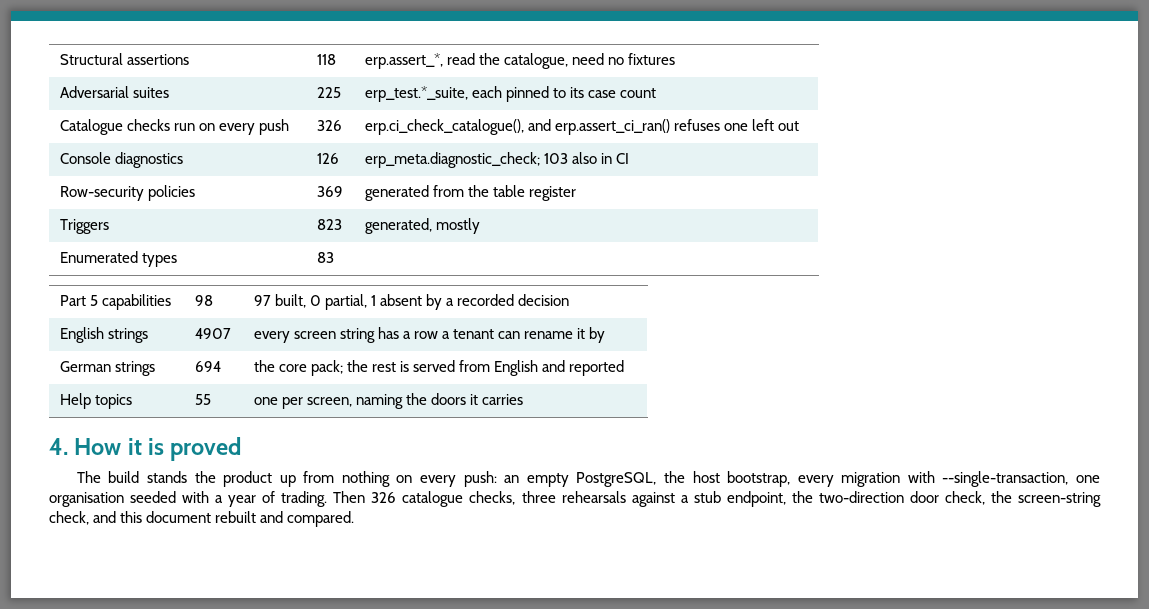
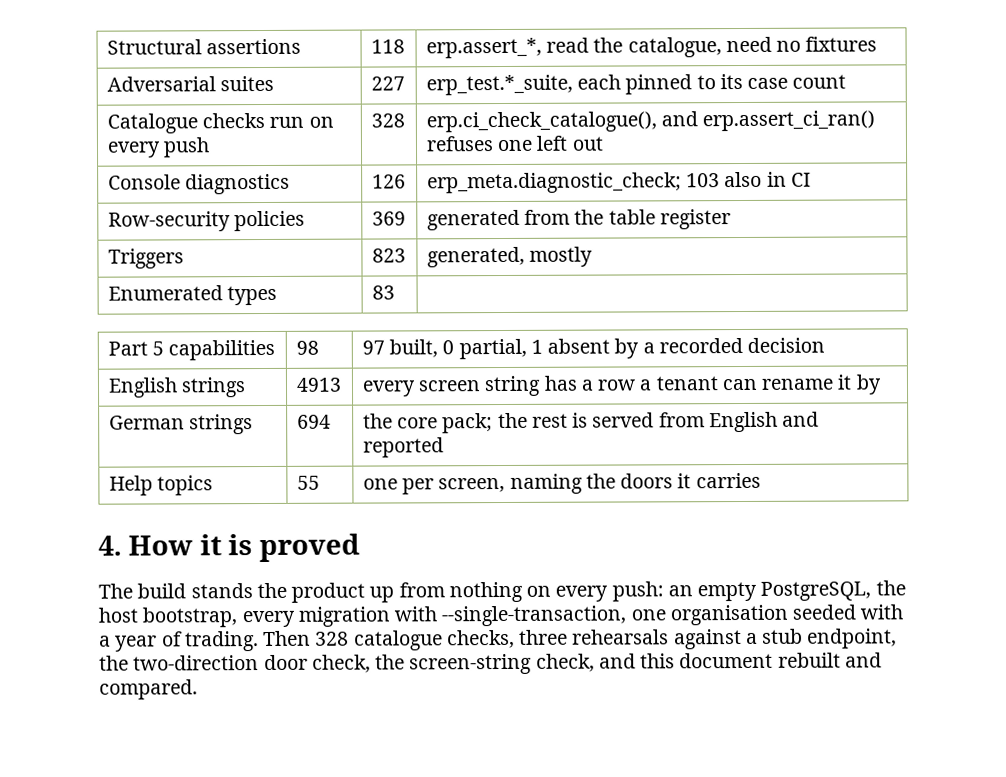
- Adversarial suites | 225 | erp_test.*_suite, each pinned to its case count
+ Adversarial suites | 227 | erp_test.*_suite, each pinned to its case count
- Catalogue checks run on every push | 326 | erp.ci_check_catalogue(), and erp.assert_ci_ran() refuses one left out
+ Catalogue checks run on every push | 328 | erp.ci_check_catalogue(), and erp.assert_ci_ran() refuses one left out
- English strings | 4907 | every screen string has a row a tenant can rename it by
+ English strings | 4913 | every screen string has a row a tenant can rename it by
- Then 326 catalogue checks, three rehearsals against a stub endpoint, the two-direction door check, the screen-string check, and this document rebuilt and compared.
+ Then 328 catalogue checks, three rehearsals against a stub endpoint, the two-direction door check, the screen-string check, and this document rebuilt and compared.

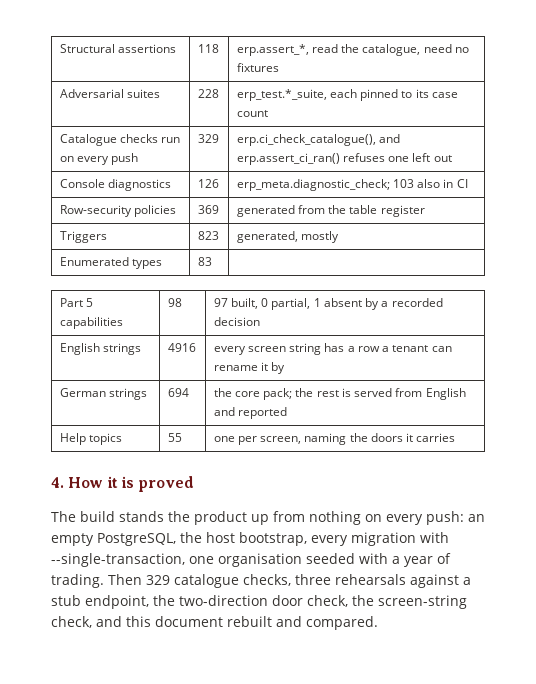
- Adversarial suites | 227 | erp_test.*_suite, each pinned to its case count
+ Adversarial suites | 228 | erp_test.*_suite, each pinned to its case count
- Catalogue checks run on every push | 328 | erp.ci_check_catalogue(), and erp.assert_ci_ran() refuses one left out
+ Catalogue checks run on every push | 329 | erp.ci_check_catalogue(), and erp.assert_ci_ran() refuses one left out
- English strings | 4913 | every screen string has a row a tenant can rename it by
+ English strings | 4916 | every screen string has a row a tenant can rename it by
- Then 328 catalogue checks, three rehearsals against a stub endpoint, the two-direction door check, the screen-string check, and this document rebuilt and compared.
+ Then 329 catalogue checks, three rehearsals against a stub endpoint, the two-direction door check, the screen-string check, and this document rebuilt and compared.

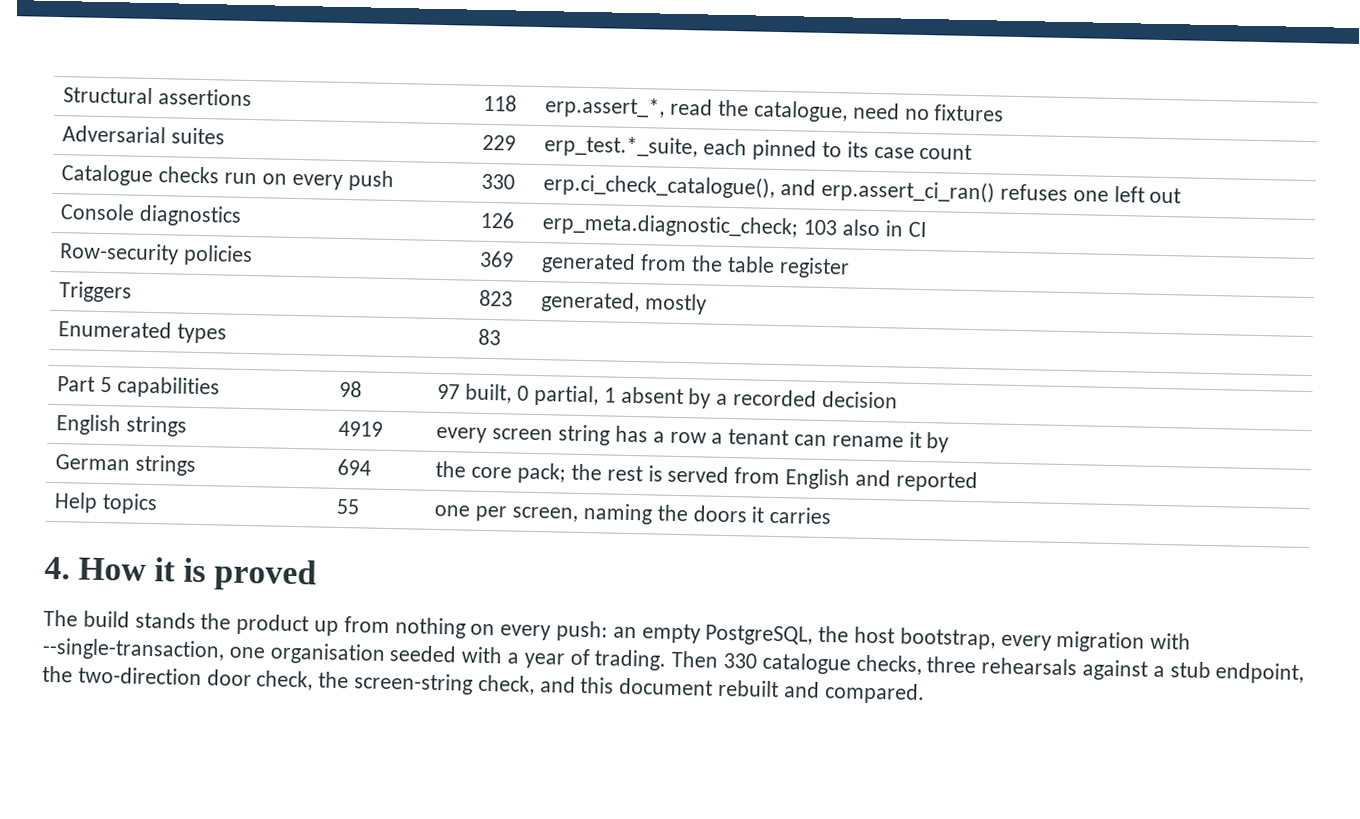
- Adversarial suites | 228 | erp_test.*_suite, each pinned to its case count
+ Adversarial suites | 229 | erp_test.*_suite, each pinned to its case count
- Catalogue checks run on every push | 329 | erp.ci_check_catalogue(), and erp.assert_ci_ran() refuses one left out
+ Catalogue checks run on every push | 330 | erp.ci_check_catalogue(), and erp.assert_ci_ran() refuses one left out
- English strings | 4916 | every screen string has a row a tenant can rename it by
+ English strings | 4919 | every screen string has a row a tenant can rename it by
- Then 329 catalogue checks, three rehearsals against a stub endpoint, the two-direction door check, the screen-string check, and this document rebuilt and compared.
+ Then 330 catalogue checks, three rehearsals against a stub endpoint, the two-direction door check, the screen-string check, and this document rebuilt and compared.

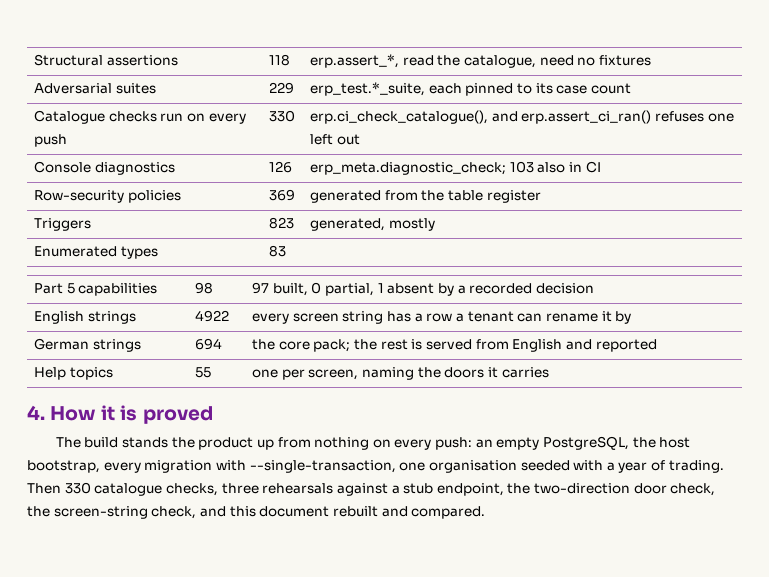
- English strings | 4919 | every screen string has a row a tenant can rename it by
+ English strings | 4922 | every screen string has a row a tenant can rename it by

